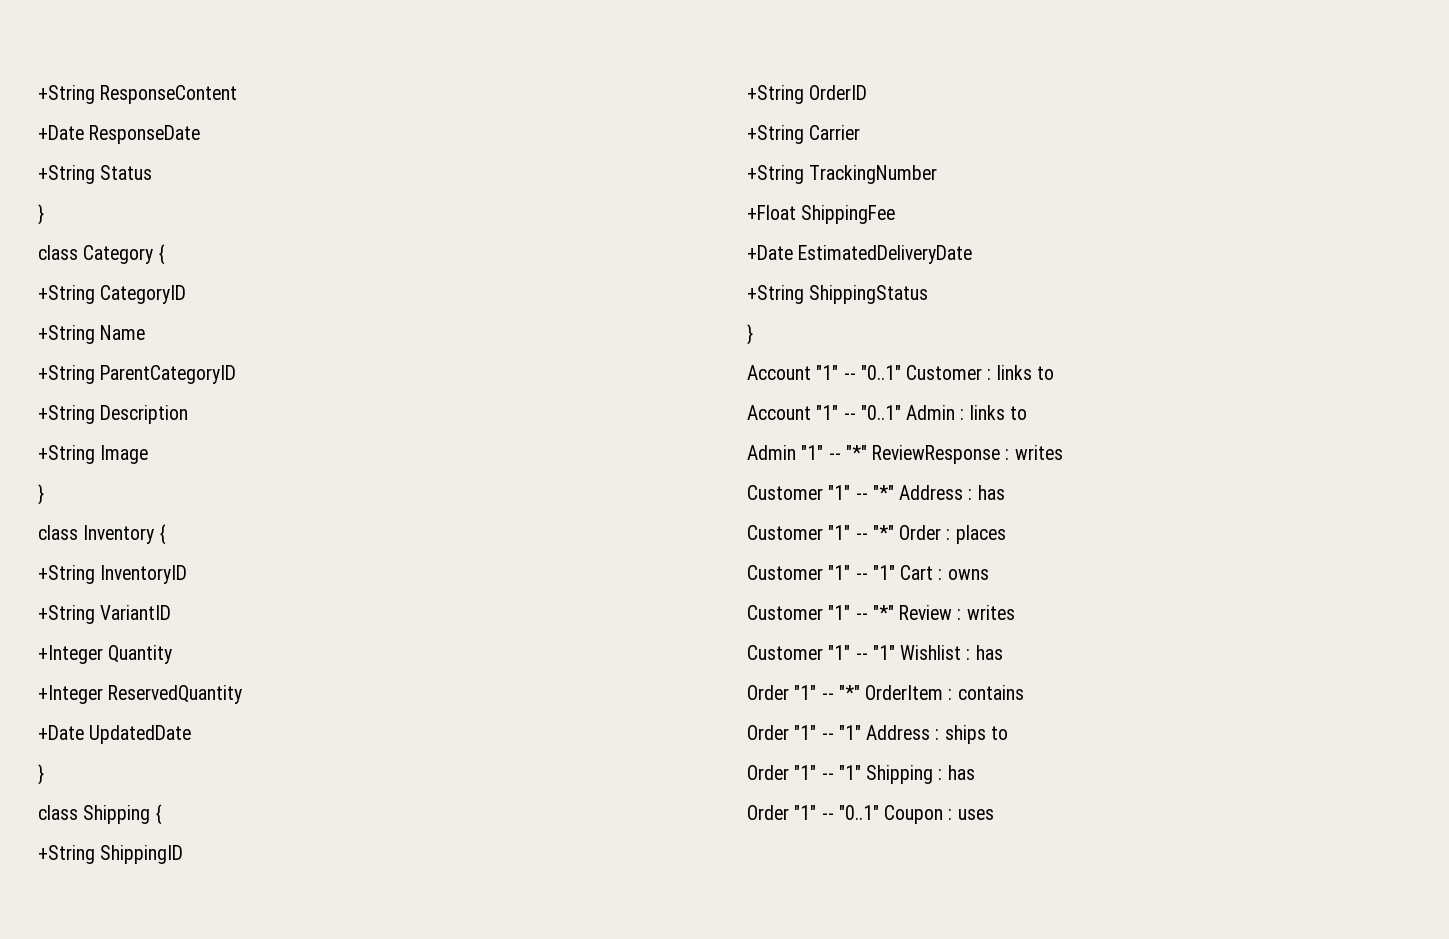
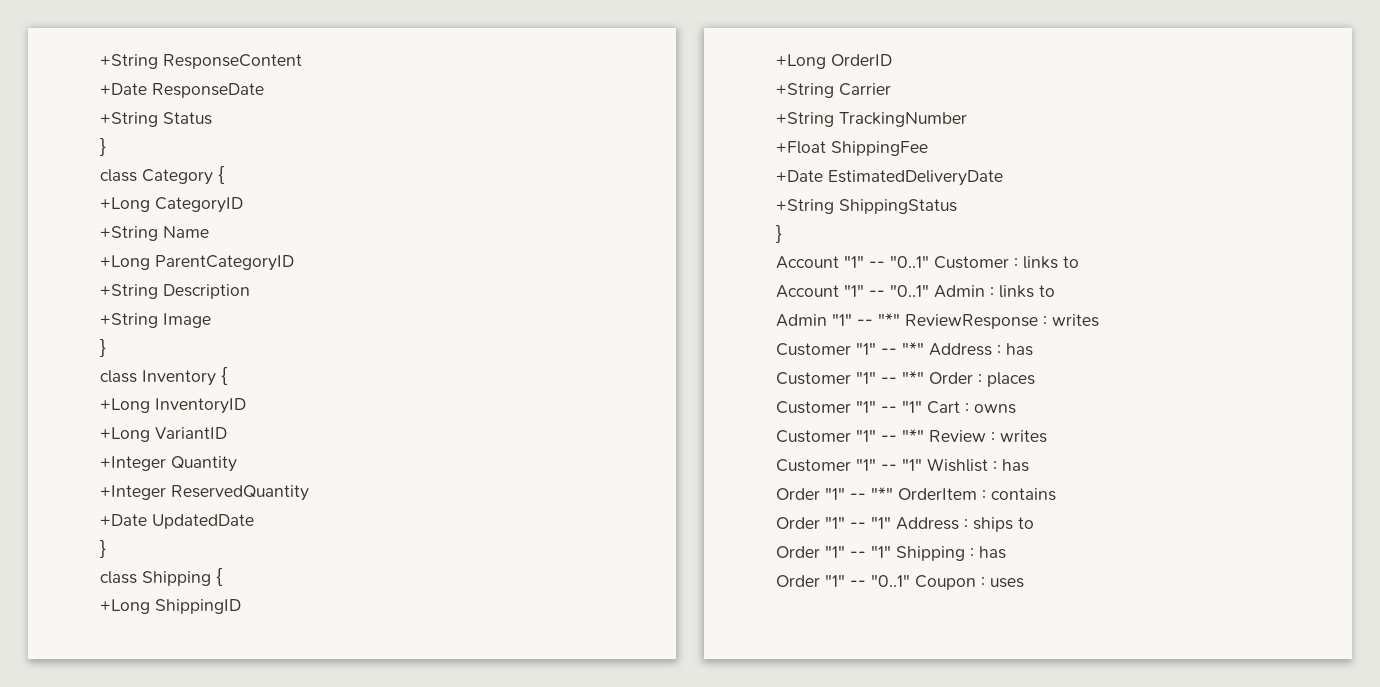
- +String CategoryID
+ +Long CategoryID
- +String ParentCategoryID
+ +Long ParentCategoryID
- +String InventoryID
+ +Long InventoryID
- +String VariantID
+ +Long VariantID
- +String ShippingID
+ +Long ShippingID
- +String OrderID
+ +Long OrderID

